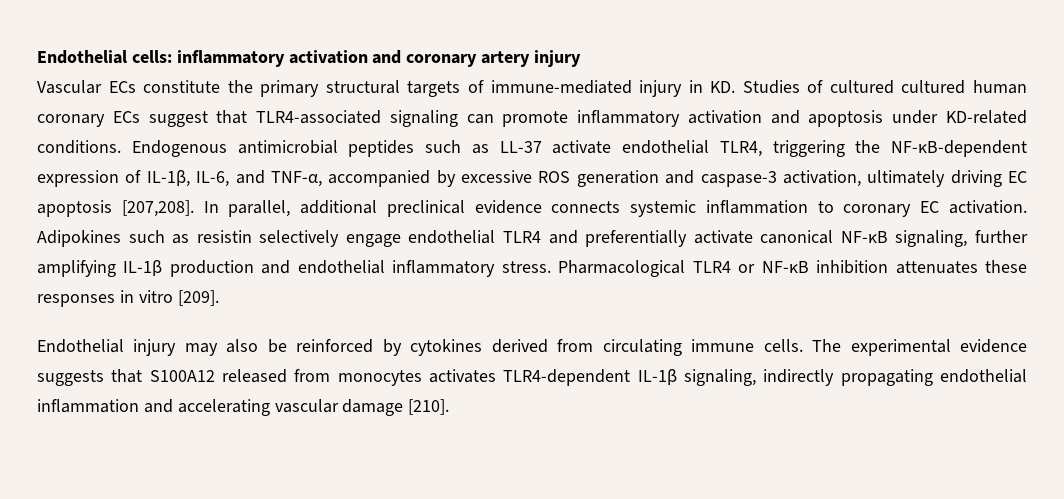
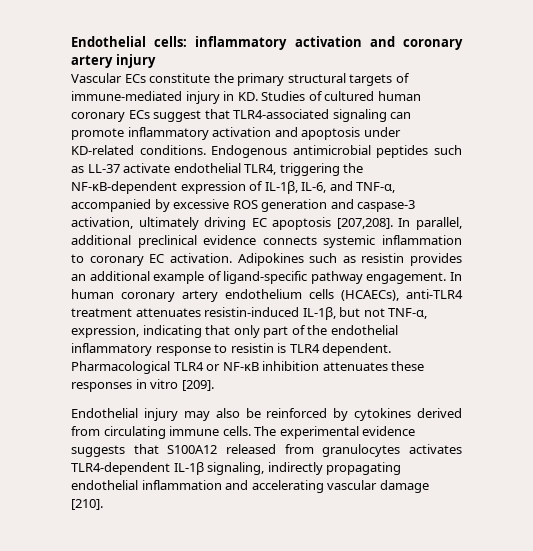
- Vascular ECs constitute the primary structural targets of immune-mediated injury in KD. Studies of cultured cultured human coronary ECs suggest that TLR4-associated signaling can promote inflammatory activation and apoptosis under KD-related conditions.
+ Vascular ECs constitute the primary structural targets of immune-mediated injury in KD. Studies of cultured human coronary ECs suggest that TLR4-associated signaling can promote inflammatory activation and apoptosis under KD-related conditions.
- Adipokines such as resistin selectively engage endothelial TLR4 and preferentially activate canonical NF-κB signaling, further amplifying IL-1β production and endothelial inflammatory stress.
+ Adipokines such as resistin provides an additional example of ligand-specific pathway engagement. In human coronary artery endothelium cells (HCAECs), anti-TLR4 treatment attenuates resistin-induced IL-1β, but not TNF-α, expression, indicating that only part of the endothelial inflammatory response to resistin is TLR4 dependent.
- The experimental evidence suggests that S100A12 released from monocytes activates TLR4-dependent IL-1β signaling, indirectly propagating endothelial inflammation and accelerating vascular damage [210].
+ The experimental evidence suggests that S100A12 released from granulocytes activates TLR4-dependent IL-1β signaling, indirectly propagating endothelial inflammation and accelerating vascular damage [210].

